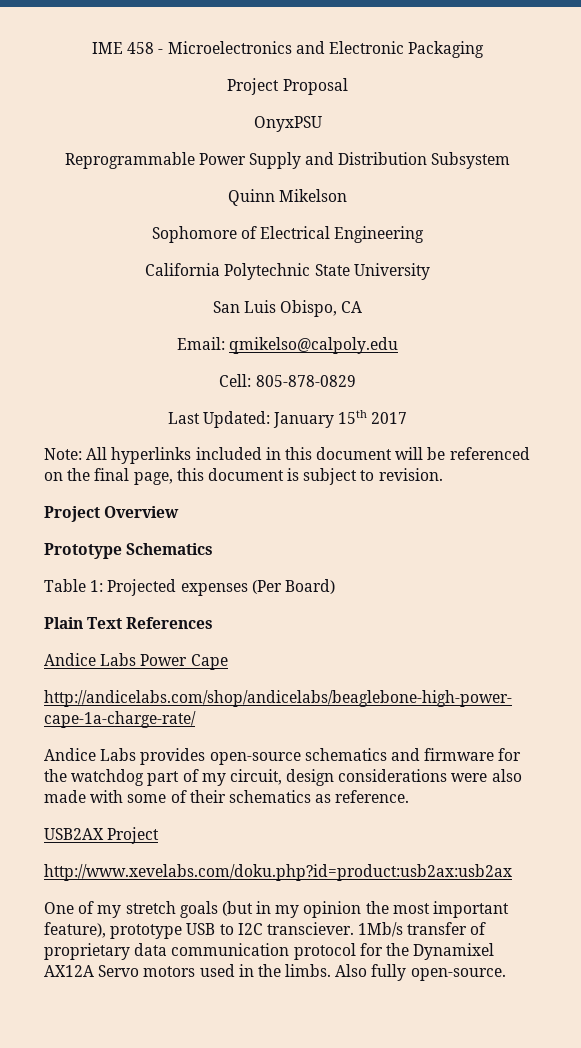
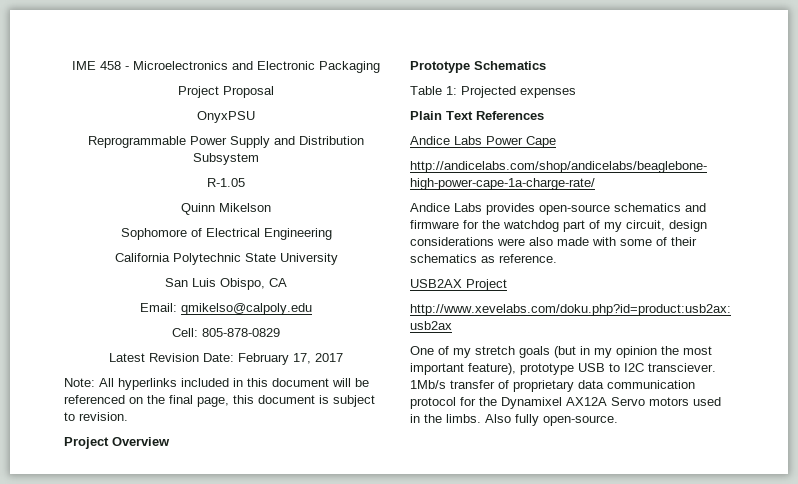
+ R-1.05
- Last Updated: January 15th 2017
+ Latest Revision Date: February 17, 2017
- Table 1: Projected expenses (Per Board)
+ Table 1: Projected expenses

